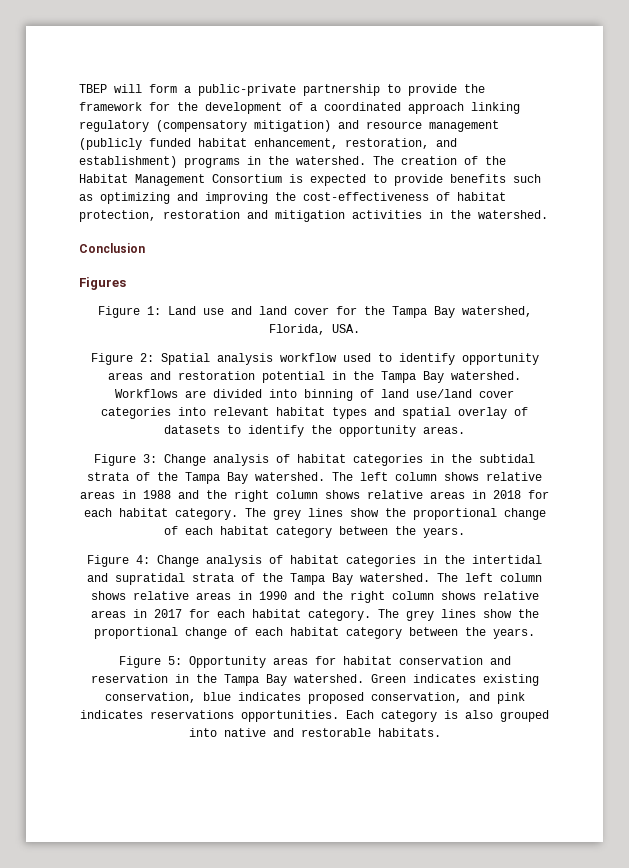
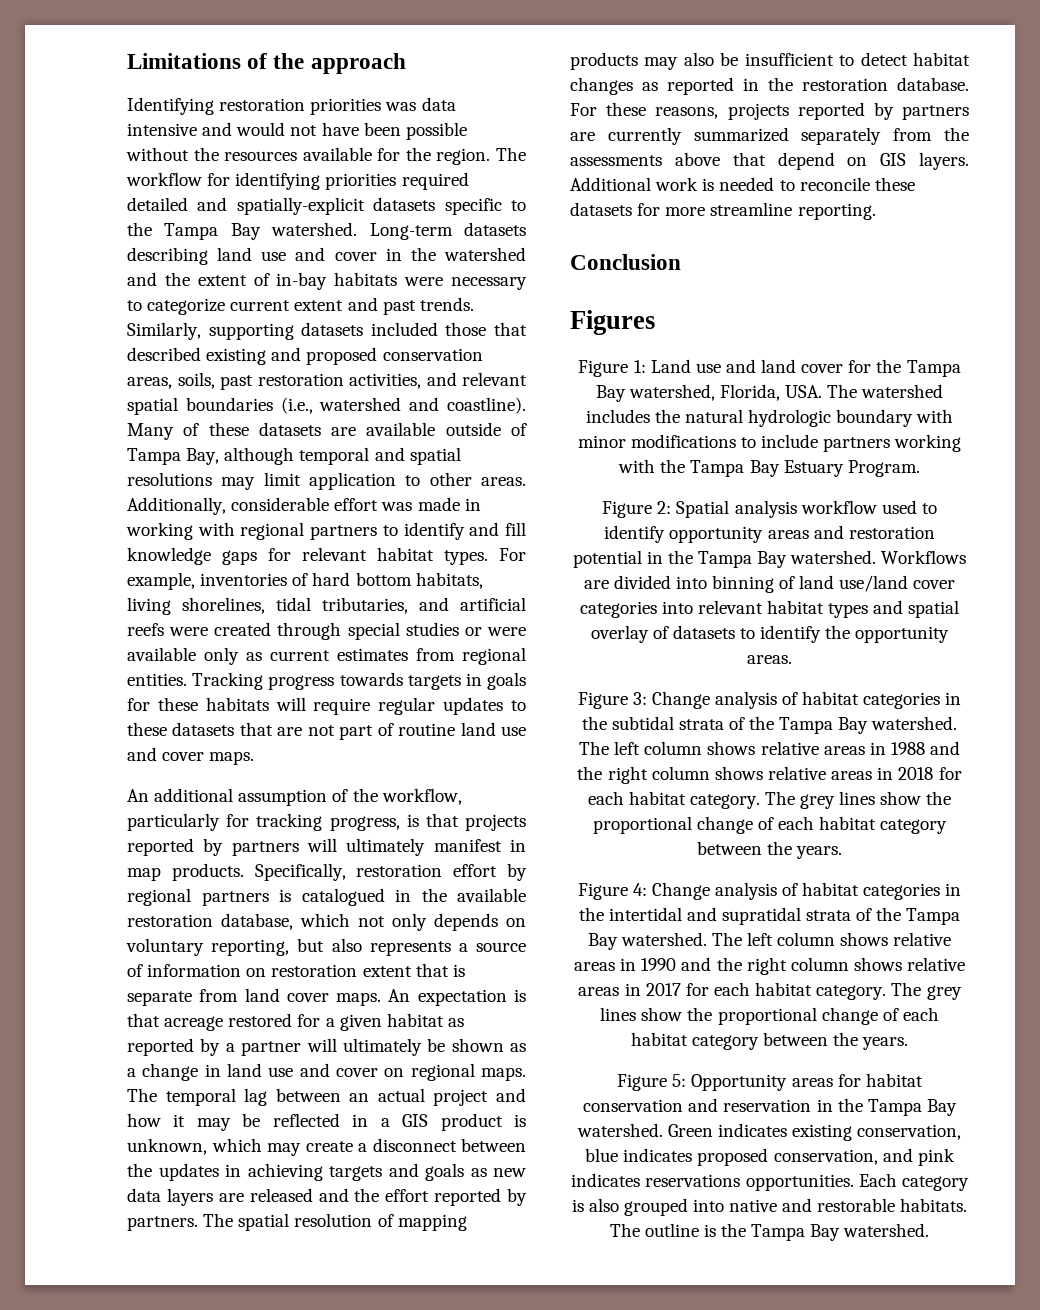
- TBEP will form a public-private partnership to provide the framework for the development of a coordinated approach linking regulatory (compensatory mitigation) and resource management (publicly funded habitat enhancement, restoration, and establishment) programs in the watershed. The creation of the Habitat Management Consortium is expected to provide benefits such as optimizing and improving the cost-effectiveness of habitat protection, restoration and mitigation activities in the watershed.
+ Limitations of the approach
+ Identifying restoration priorities was data intensive and would not have been possible without the resources available for the region. The workflow for identifying priorities required detailed and spatially-explicit datasets specific to the Tampa Bay watershed. Long-term datasets describing land use and cover in the watershed and the extent of in-bay habitats were necessary to categorize current extent and past trends. Similarly, supporting datasets included those that described existing and proposed conservation areas, soils, past restoration activities, and relevant spatial boundaries (i.e., watershed and coastline). Many of these datasets are available outside of Tampa Bay, although temporal and spatial resolutions may limit application to other areas. Additionally, considerable effort was made in working with regional partners to identify and fill knowledge gaps for relevant habitat types. For example, inventories of hard bottom habitats, living shorelines, tidal tributaries, and artificial reefs were created through special studies or were available only as current estimates from regional entities. Tracking progress towards targets in goals for these habitats will require regular updates to these datasets that are not part of routine land use and cover maps.
+ An additional assumption of the workflow, particularly for tracking progress, is that projects reported by partners will ultimately manifest in map products. Specifically, restoration effort by regional partners is catalogued in the available restoration database, which not only depends on voluntary reporting, but also represents a source of information on restoration extent that is separate from land cover maps. An expectation is that acreage restored for a given habitat as reported by a partner will ultimately be shown as a change in land use and cover on regional maps. The temporal lag between an actual project and how it may be reflected in a GIS product is unknown, which may create a disconnect between the updates in achieving targets and goals as new data layers are released and the effort reported by partners. The spatial resolution of mapping products may also be insufficient to detect habitat changes as reported in the restoration database. For these reasons, projects reported by partners are currently summarized separately from the assessments above that depend on GIS layers. Additional work is needed to reconcile these datasets for more streamline reporting.
- Figure 1: Land use and land cover for the Tampa Bay watershed, Florida, USA.
+ Figure 1: Land use and land cover for the Tampa Bay watershed, Florida, USA. The watershed includes the natural hydrologic boundary with minor modifications to include partners working with the Tampa Bay Estuary Program.
+ The outline is the Tampa Bay watershed.

